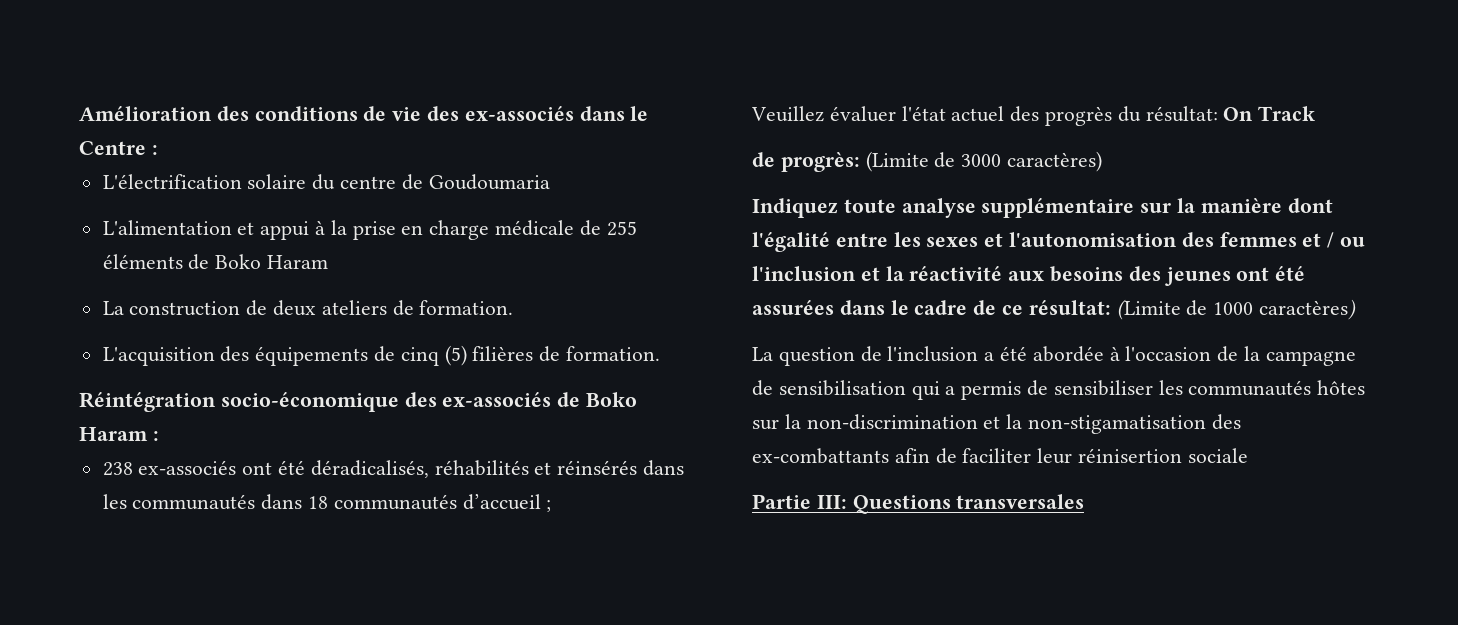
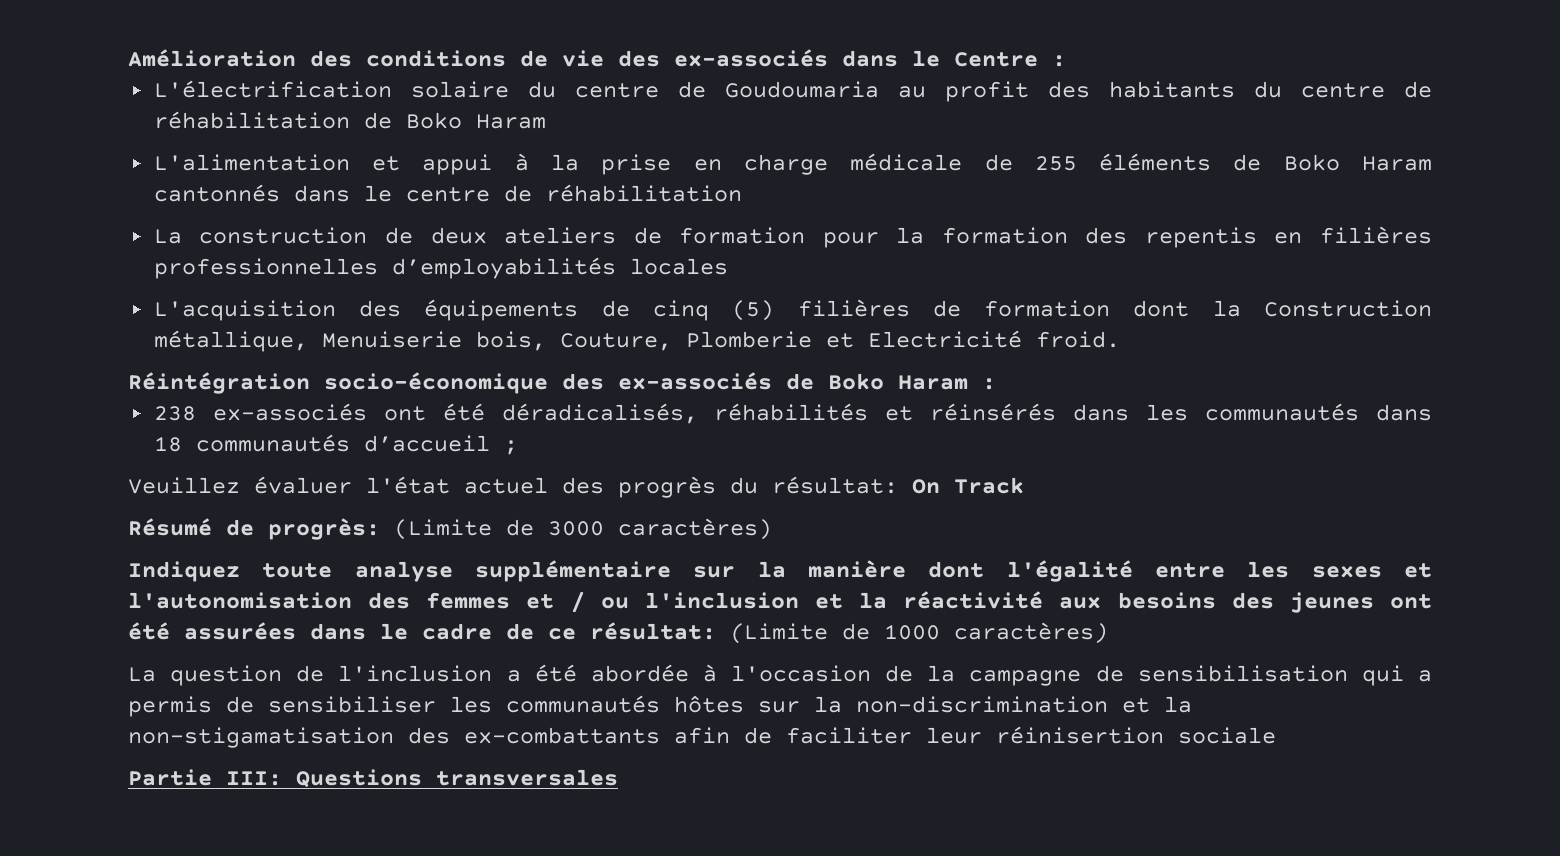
- L'électrification solaire du centre de Goudoumaria
+ L'électrification solaire du centre de Goudoumaria au profit des habitants du centre de réhabilitation de Boko Haram
- L'alimentation et appui à la prise en charge médicale de 255 éléments de Boko Haram
+ L'alimentation et appui à la prise en charge médicale de 255 éléments de Boko Haram cantonnés dans le centre de réhabilitation
- La construction de deux ateliers de formation.
+ La construction de deux ateliers de formation pour la formation des repentis en filières professionnelles d’employabilités locales
- L'acquisition des équipements de cinq (5) filières de formation.
+ L'acquisition des équipements de cinq (5) filières de formation dont la Construction métallique, Menuiserie bois, Couture, Plomberie et Electricité froid.
- de progrès: (Limite de 3000 caractères)
+ Résumé de progrès: (Limite de 3000 caractères)

